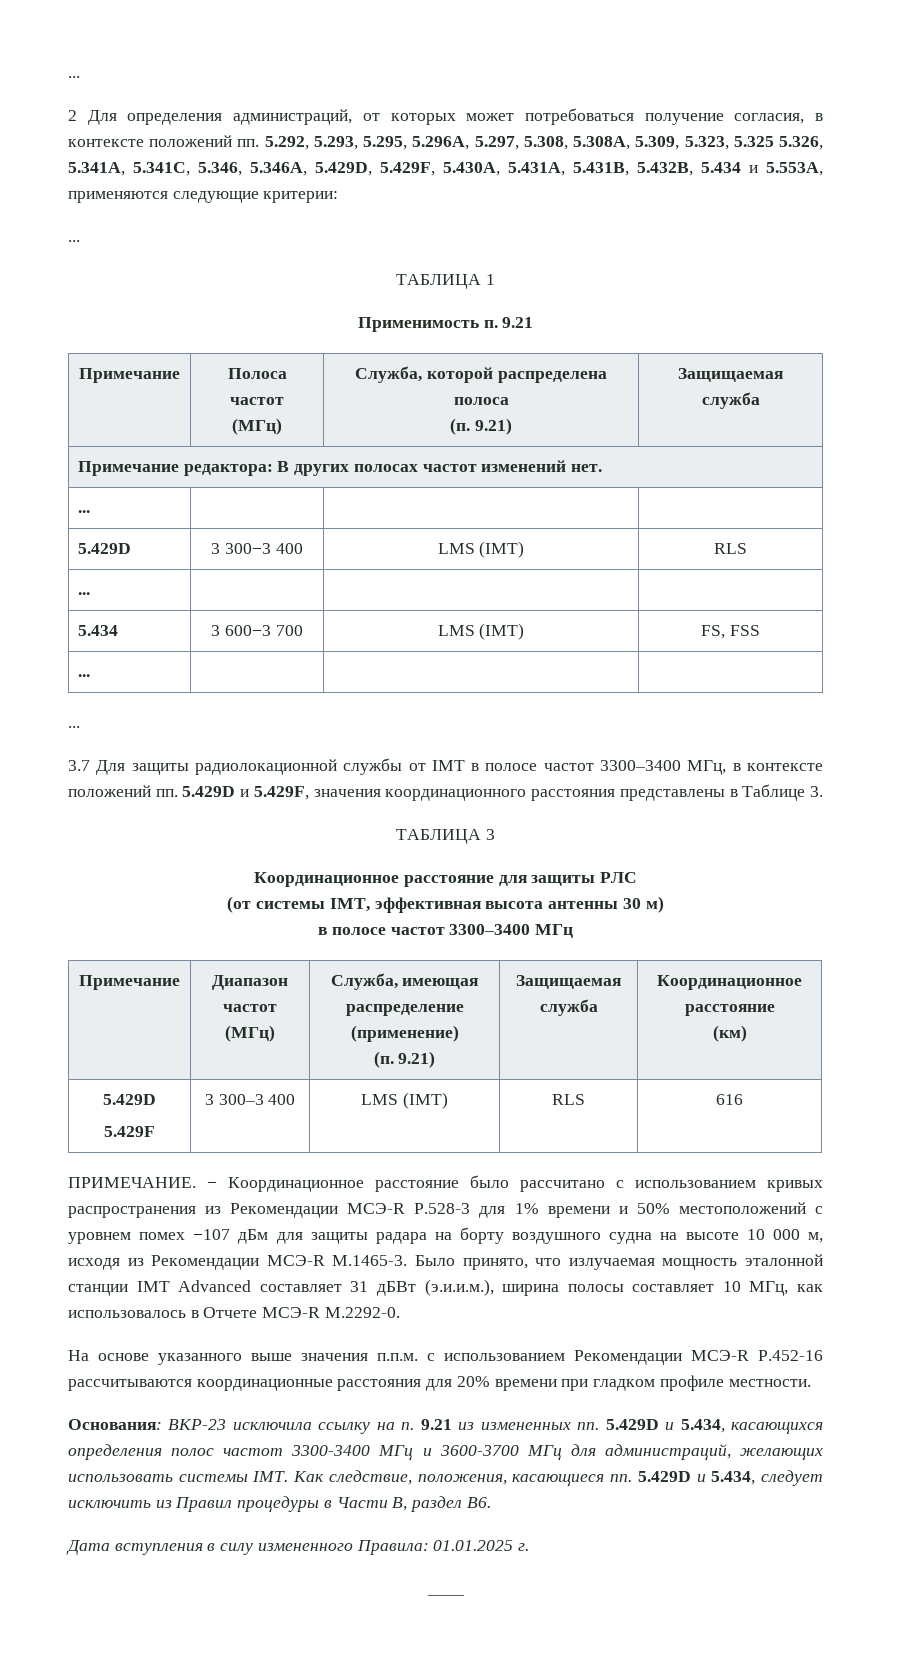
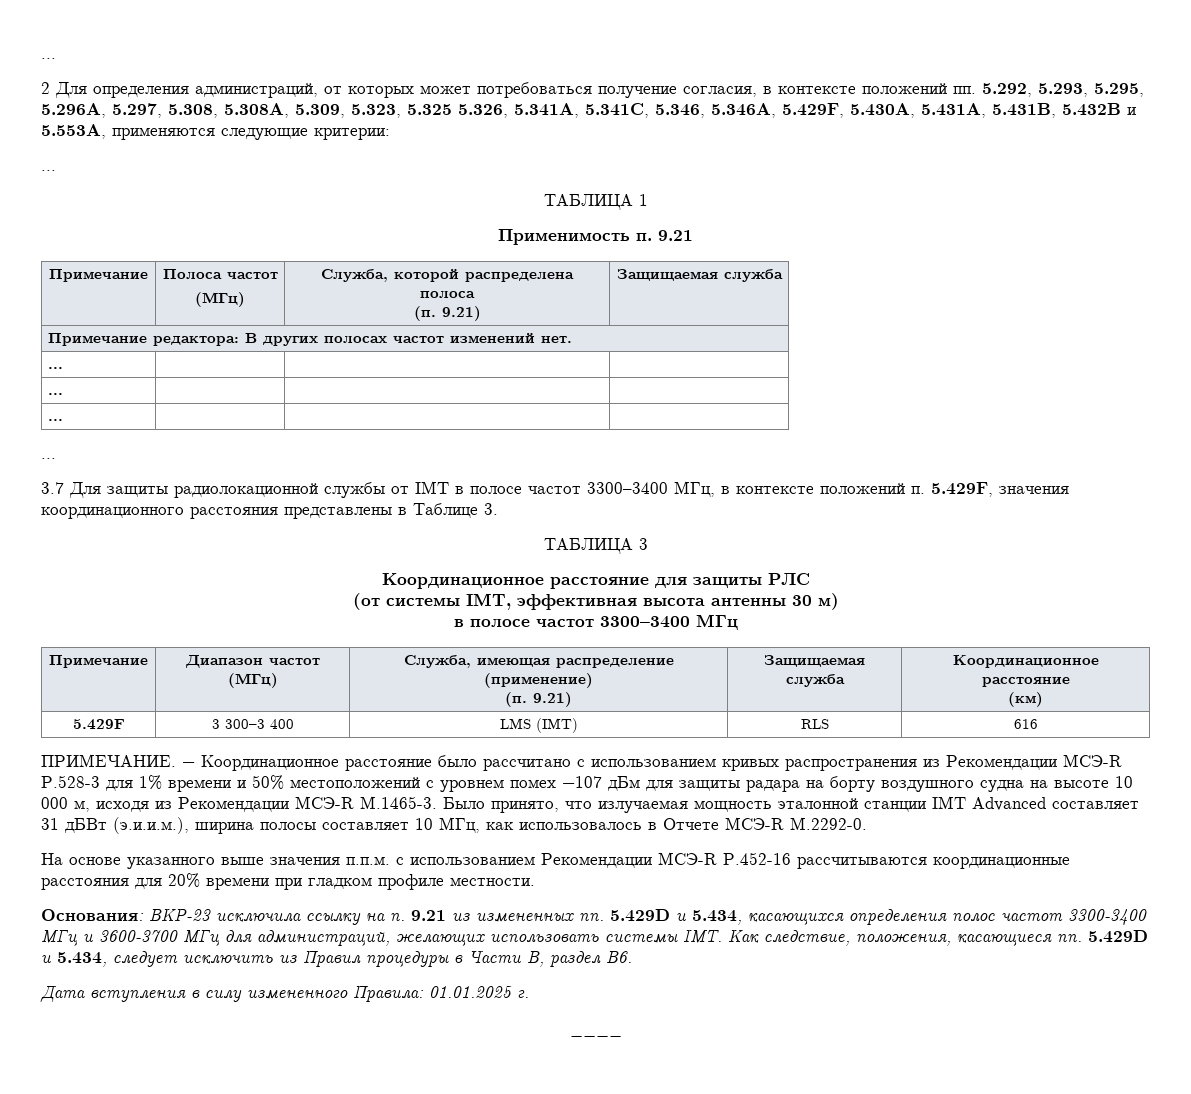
- 2 Для определения администраций, от которых может потребоваться получение согласия, в контексте положений пп. 5.292, 5.293, 5.295, 5.296A, 5.297, 5.308, 5.308A, 5.309, 5.323, 5.325 5.326, 5.341A, 5.341C, 5.346, 5.346A, 5.429D, 5.429F, 5.430A, 5.431A, 5.431B, 5.432B, 5.434 и 5.553A, применяются следующие критерии:
+ 2 Для определения администраций, от которых может потребоваться получение согласия, в контексте положений пп. 5.292, 5.293, 5.295, 5.296A, 5.297, 5.308, 5.308A, 5.309, 5.323, 5.325 5.326, 5.341A, 5.341C, 5.346, 5.346A, 5.429F, 5.430A, 5.431A, 5.431B, 5.432B и 5.553A, применяются следующие критерии:
  Примечание редактора: В других полосах частот изменений нет.
  ... | | |
- 5.429D | 3 300−3 400 | LMS (IMT) | RLS
  ... | | |
- 5.434 | 3 600−3 700 | LMS (IMT) | FS, FSS
- 3.7 Для защиты радиолокационной службы от IMT в полосе частот 3300–3400 МГц, в контексте положений пп. 5.429D и 5.429F, значения координационного расстояния представлены в Таблице 3.
+ 3.7 Для защиты радиолокационной службы от IMT в полосе частот 3300–3400 МГц, в контексте положений п. 5.429F, значения координационного расстояния представлены в Таблице 3.
  Примечание | Диапазон частот (МГц) | Служба, имеющая распределение (применение)
  (п. 9.21) | Защищаемая служба | Координационное расстояние
  (км)
- 5.429D

